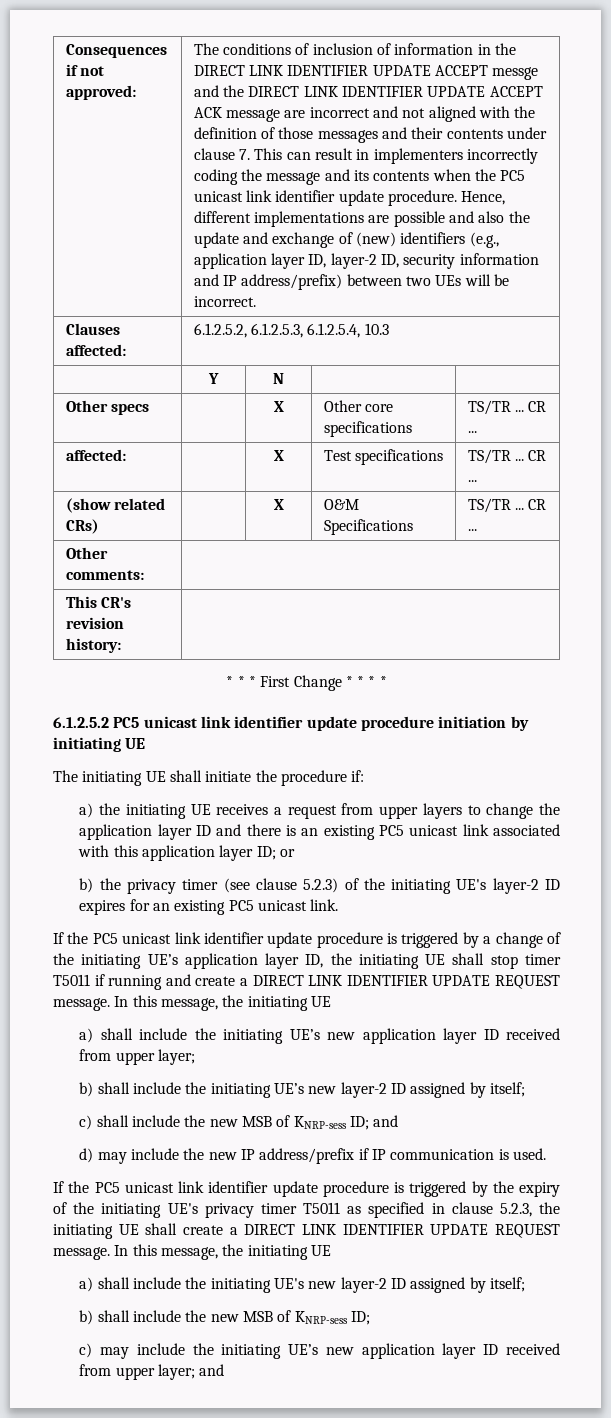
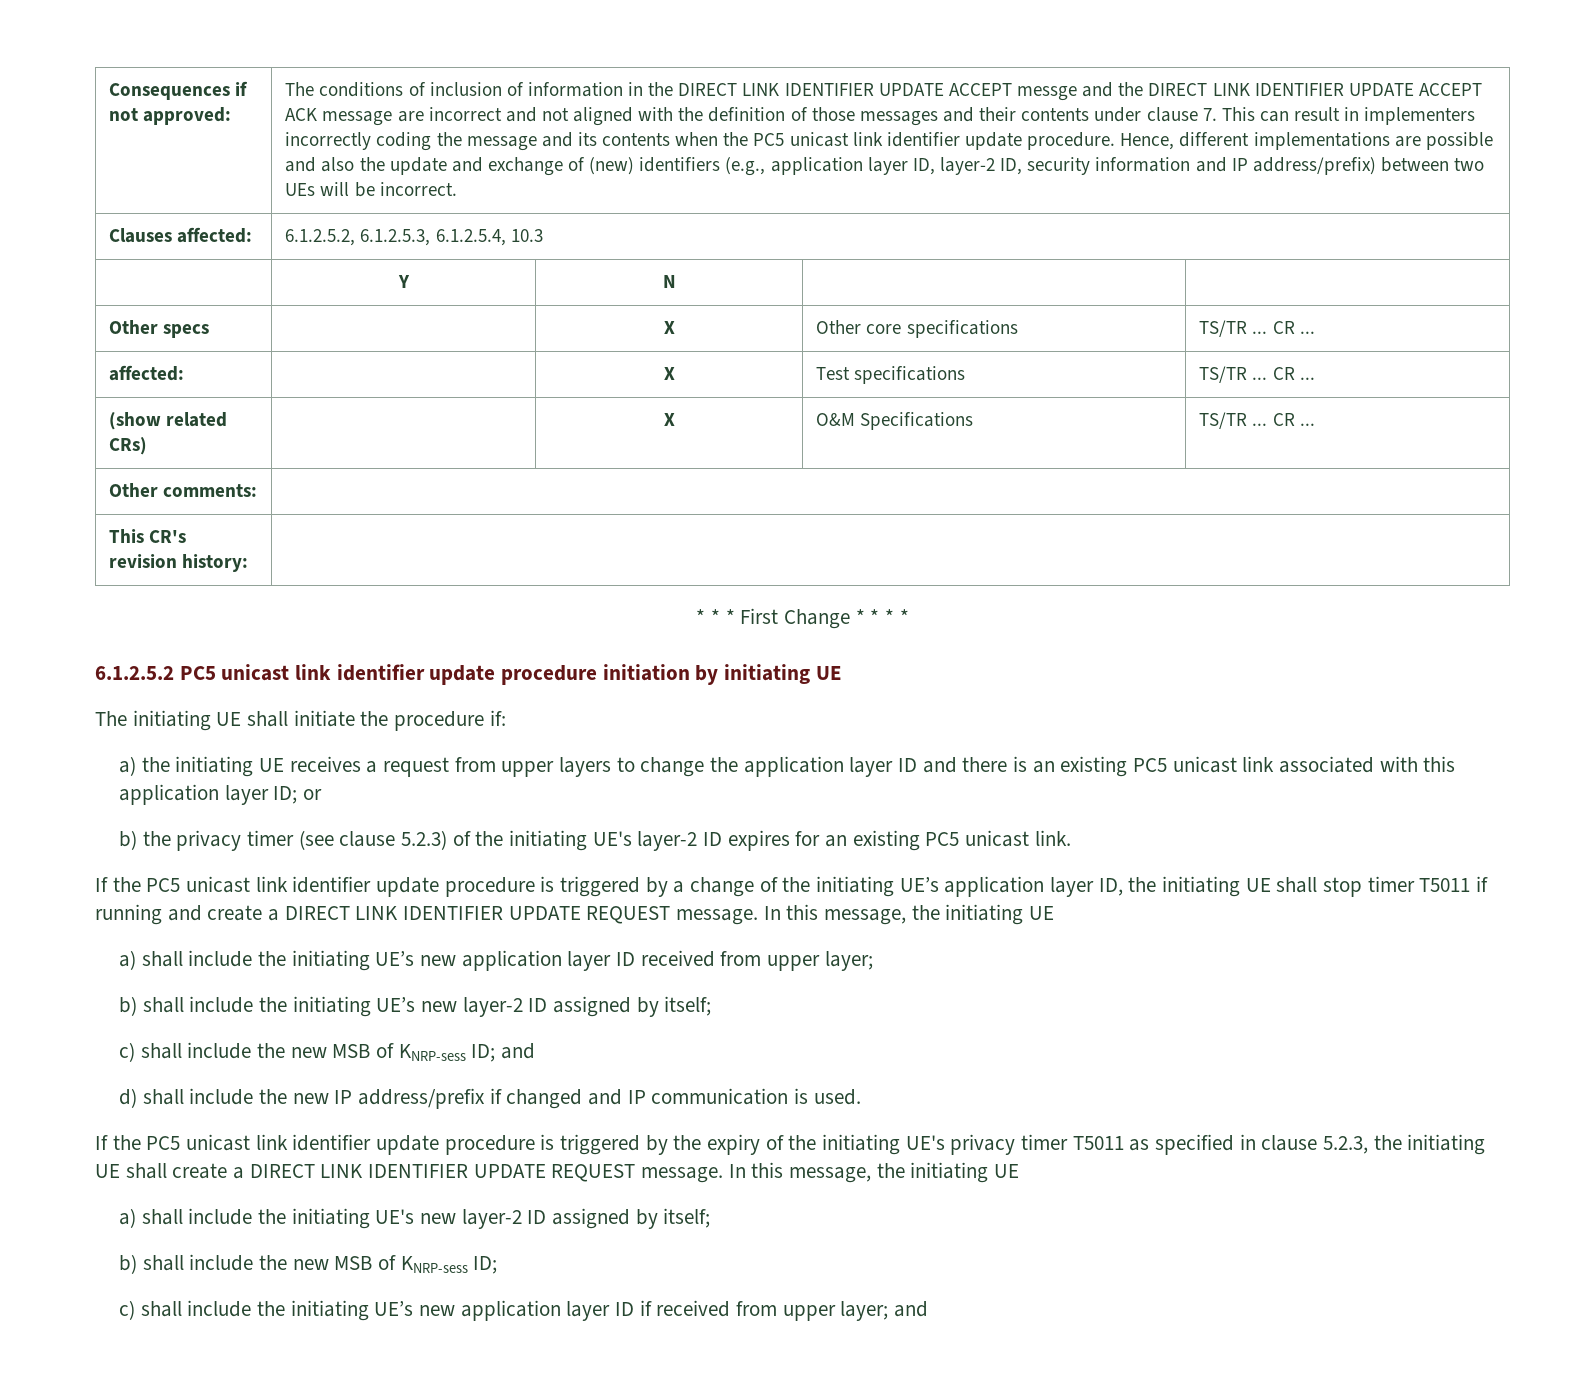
- d) may include the new IP address/prefix if IP communication is used.
+ d) shall include the new IP address/prefix if changed and IP communication is used.
- c) may include the initiating UE’s new application layer ID received from upper layer; and
+ c) shall include the initiating UE’s new application layer ID if received from upper layer; and

